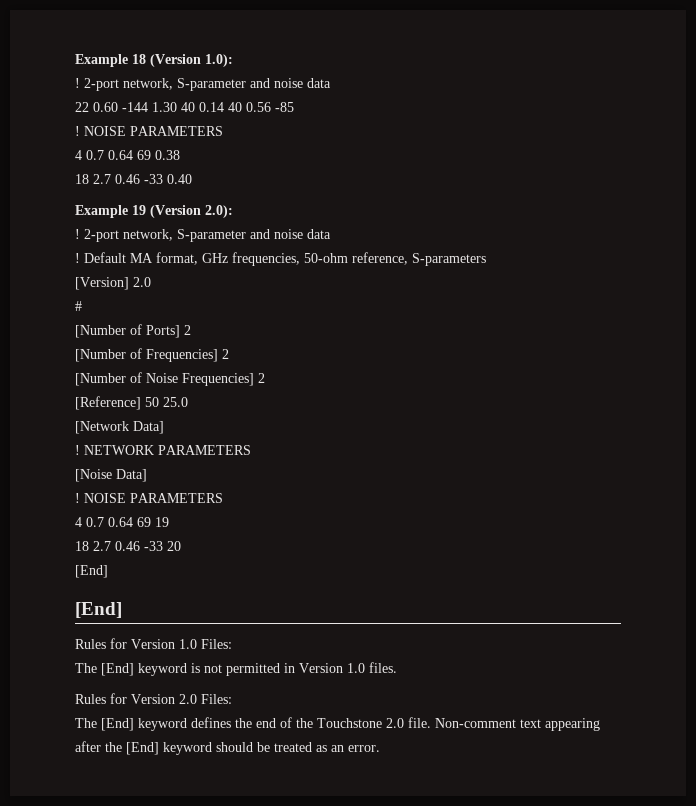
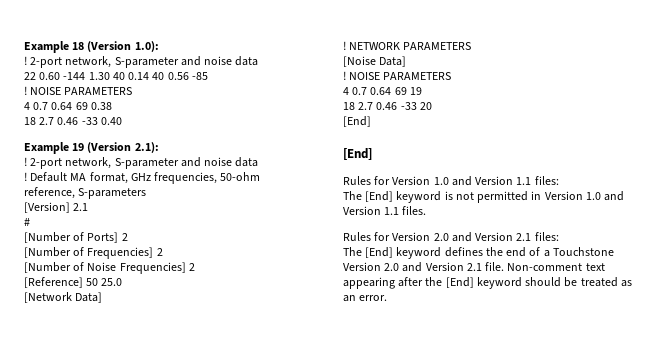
- Example 19 (Version 2.0):
+ Example 19 (Version 2.1):
- [Version] 2.0
+ [Version] 2.1
- Rules for Version 1.0 Files:
+ Rules for Version 1.0 and Version 1.1 files:
- The [End] keyword is not permitted in Version 1.0 files.
+ The [End] keyword is not permitted in Version 1.0 and Version 1.1 files.
- Rules for Version 2.0 Files:
+ Rules for Version 2.0 and Version 2.1 files:
- The [End] keyword defines the end of the Touchstone 2.0 file.
+ The [End] keyword defines the end of a Touchstone Version 2.0 and Version 2.1 file.

